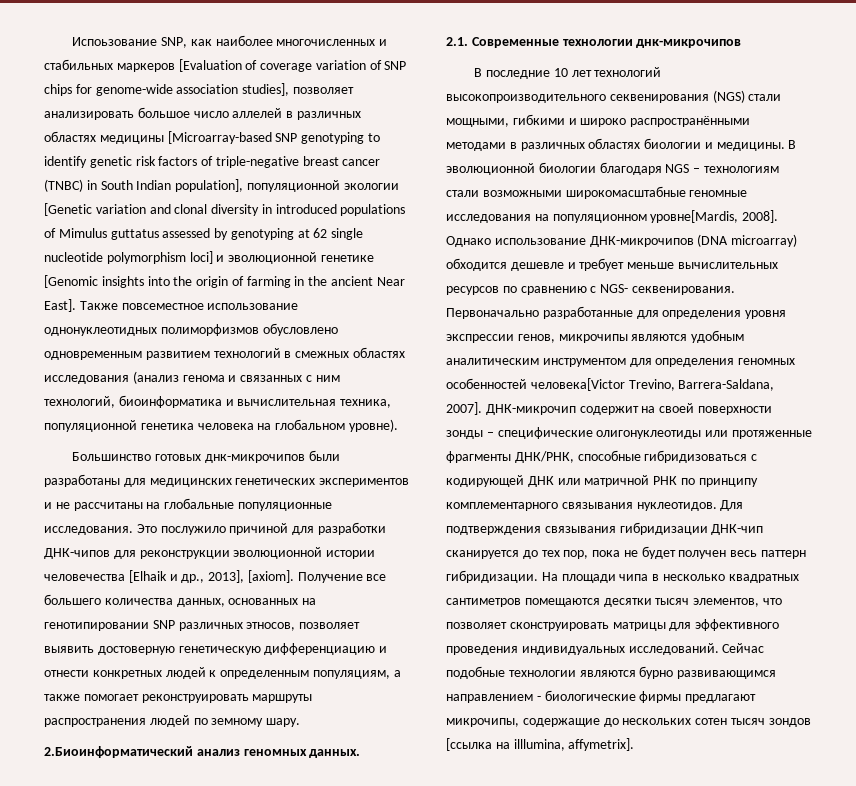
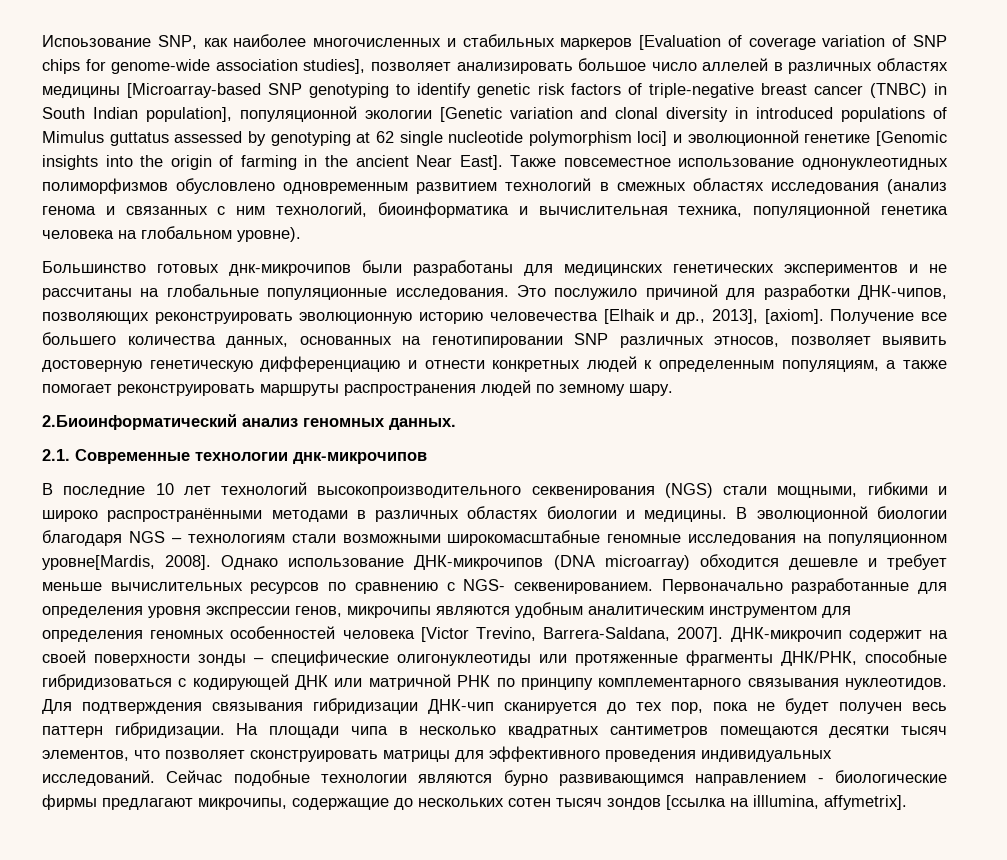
- Это послужило причиной для разработки ДНК-чипов для реконструкции эволюционной истории человечества [Elhaik и др., 2013], [axiom].
+ Это послужило причиной для разработки ДНК-чипов, позволяющих реконструировать эволюционную историю человечества [Elhaik и др., 2013], [axiom].
- Однако использование ДНК-микрочипов (DNA microarray) обходится дешевле и требует меньше вычислительных ресурсов по сравнению с NGS- секвенирования.
+ Однако использование ДНК-микрочипов (DNA microarray) обходится дешевле и требует меньше вычислительных ресурсов по сравнению с NGS- секвенированием.
- Первоначально разработанные для определения уровня экспрессии генов, микрочипы являются удобным аналитическим инструментом для определения геномных особенностей человека[Victor Trevino, Barrera-Saldana, 2007].
+ Первоначально разработанные для определения уровня экспрессии генов, микрочипы являются удобным аналитическим инструментом для определения геномных особенностей человека [Victor Trevino, Barrera-Saldana, 2007].

